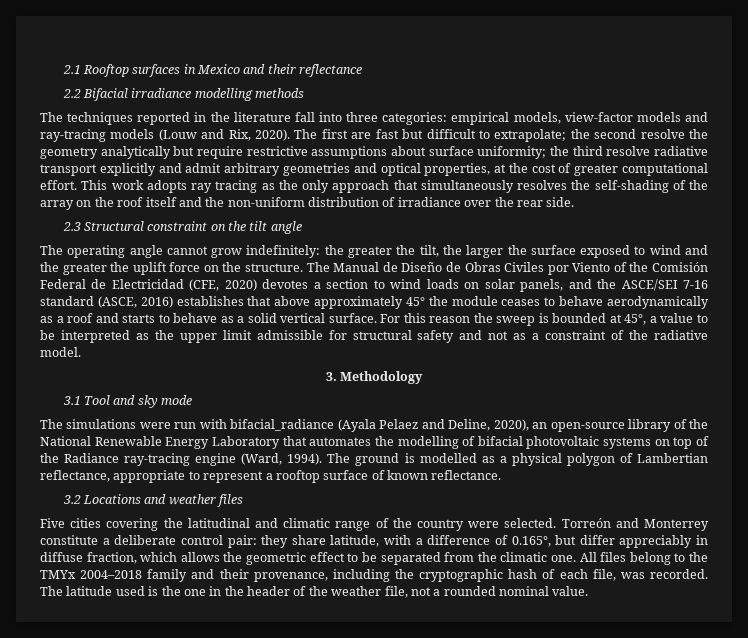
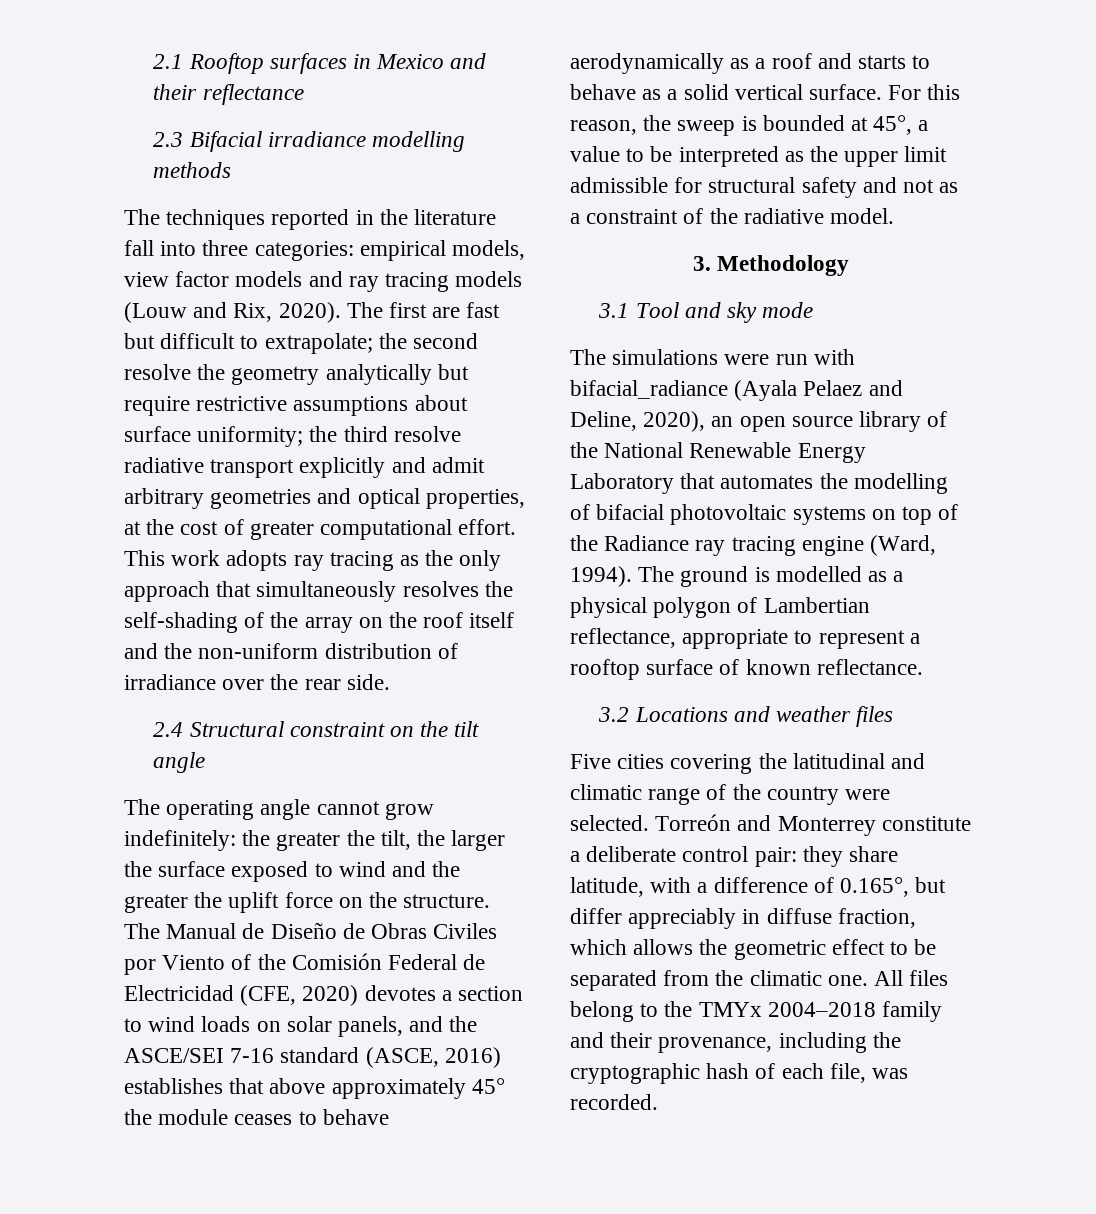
- 2.2 Bifacial irradiance modelling methods
+ 2.3 Bifacial irradiance modelling methods
- The techniques reported in the literature fall into three categories: empirical models, view-factor models and ray-tracing models (Louw and Rix, 2020).
+ The techniques reported in the literature fall into three categories: empirical models, view factor models and ray tracing models (Louw and Rix, 2020).
- 2.3 Structural constraint on the tilt angle
+ 2.4 Structural constraint on the tilt angle
- For this reason the sweep is bounded at 45°, a value to be interpreted as the upper limit admissible for structural safety and not as a constraint of the radiative model.
+ For this reason, the sweep is bounded at 45°, a value to be interpreted as the upper limit admissible for structural safety and not as a constraint of the radiative model.
- The simulations were run with bifacial_radiance (Ayala Pelaez and Deline, 2020), an open-source library of the National Renewable Energy Laboratory that automates the modelling of bifacial photovoltaic systems on top of the Radiance ray-tracing engine (Ward, 1994).
+ The simulations were run with bifacial_radiance (Ayala Pelaez and Deline, 2020), an open source library of the National Renewable Energy Laboratory that automates the modelling of bifacial photovoltaic systems on top of the Radiance ray tracing engine (Ward, 1994).
- The latitude used is the one in the header of the weather file, not a rounded nominal value.

